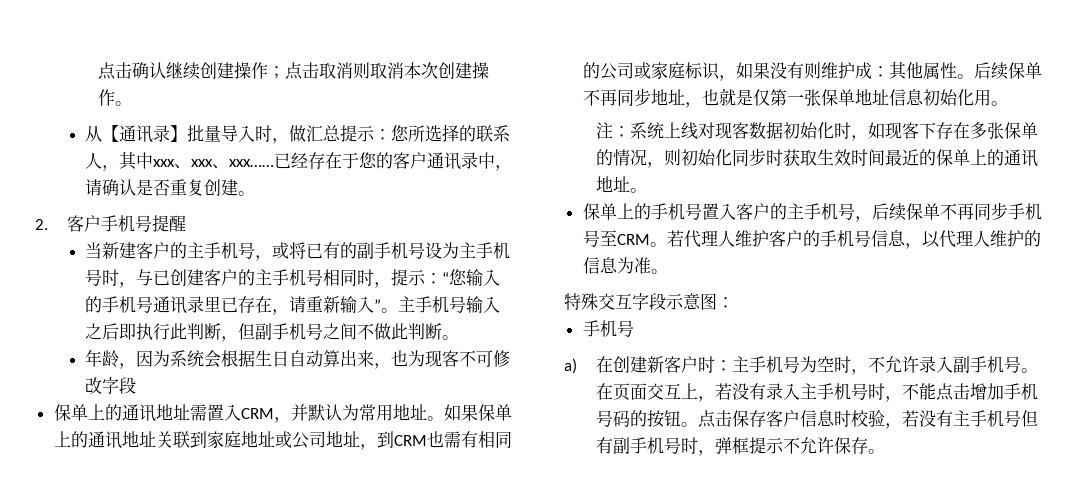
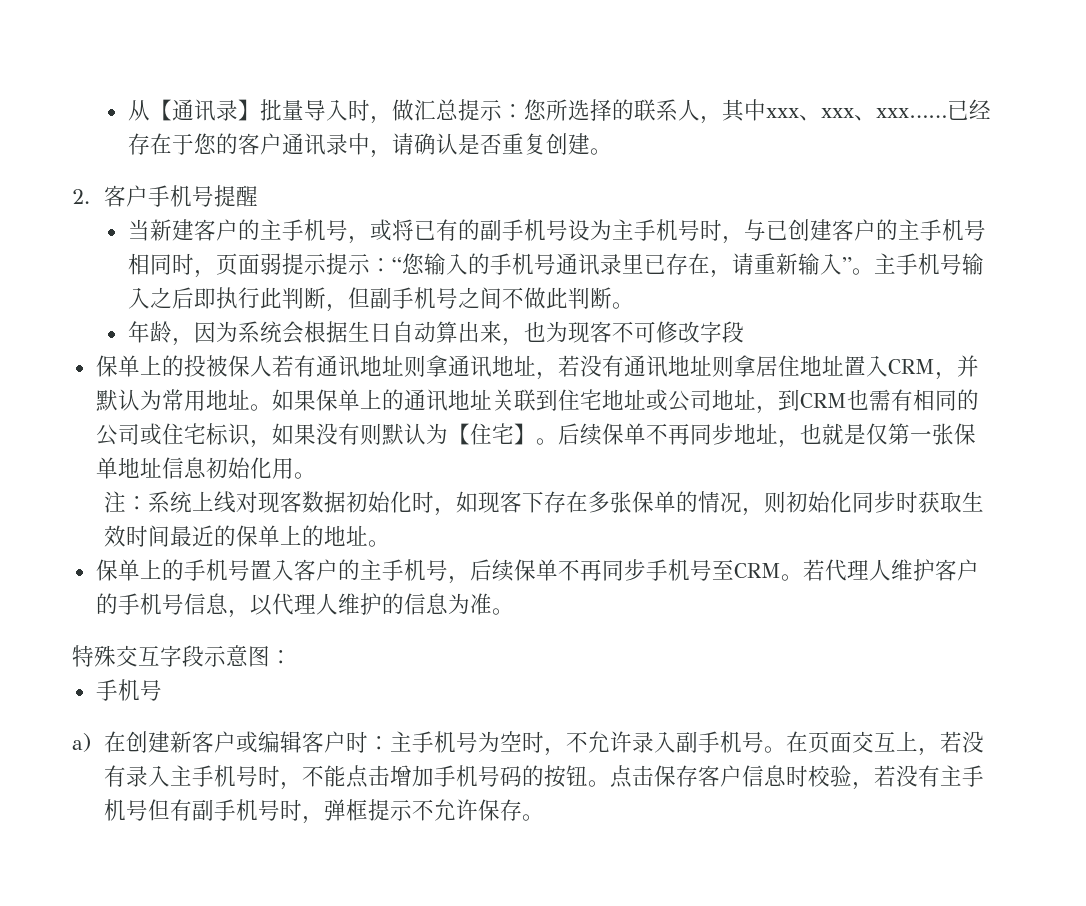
- 点击确认继续创建操作；点击取消则取消本次创建操作。
- 当新建客户的主手机号，或将已有的副手机号设为主手机号时，与已创建客户的主手机号相同时，提示：“您输入的手机号通讯录里已存在，请重新输入”。
+ 当新建客户的主手机号，或将已有的副手机号设为主手机号时，与已创建客户的主手机号相同时，页面弱提示提示：“您输入的手机号通讯录里已存在，请重新输入”。
- 保单上的通讯地址需置入CRM，并默认为常用地址。
+ 保单上的投被保人若有通讯地址则拿通讯地址，若没有通讯地址则拿居住地址置入CRM，并默认为常用地址。
- 如果保单上的通讯地址关联到家庭地址或公司地址，到CRM也需有相同的公司或家庭标识，如果没有则维护成：其他属性。
+ 如果保单上的通讯地址关联到住宅地址或公司地址，到CRM也需有相同的公司或住宅标识，如果没有则默认为【住宅】。
- 注：系统上线对现客数据初始化时，如现客下存在多张保单的情况，则初始化同步时获取生效时间最近的保单上的通讯地址。
+ 注：系统上线对现客数据初始化时，如现客下存在多张保单的情况，则初始化同步时获取生效时间最近的保单上的地址。
- a)在创建新客户时：主手机号为空时，不允许录入副手机号。
+ a)在创建新客户或编辑客户时：主手机号为空时，不允许录入副手机号。

